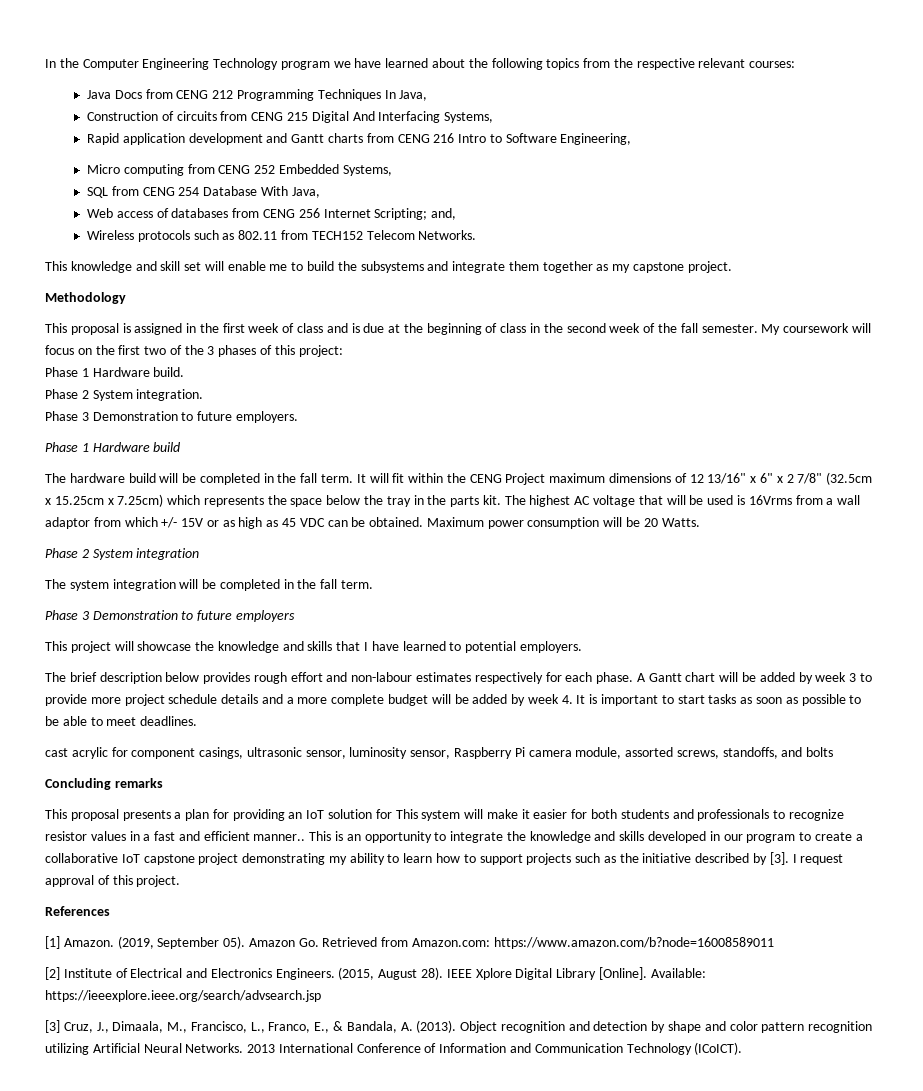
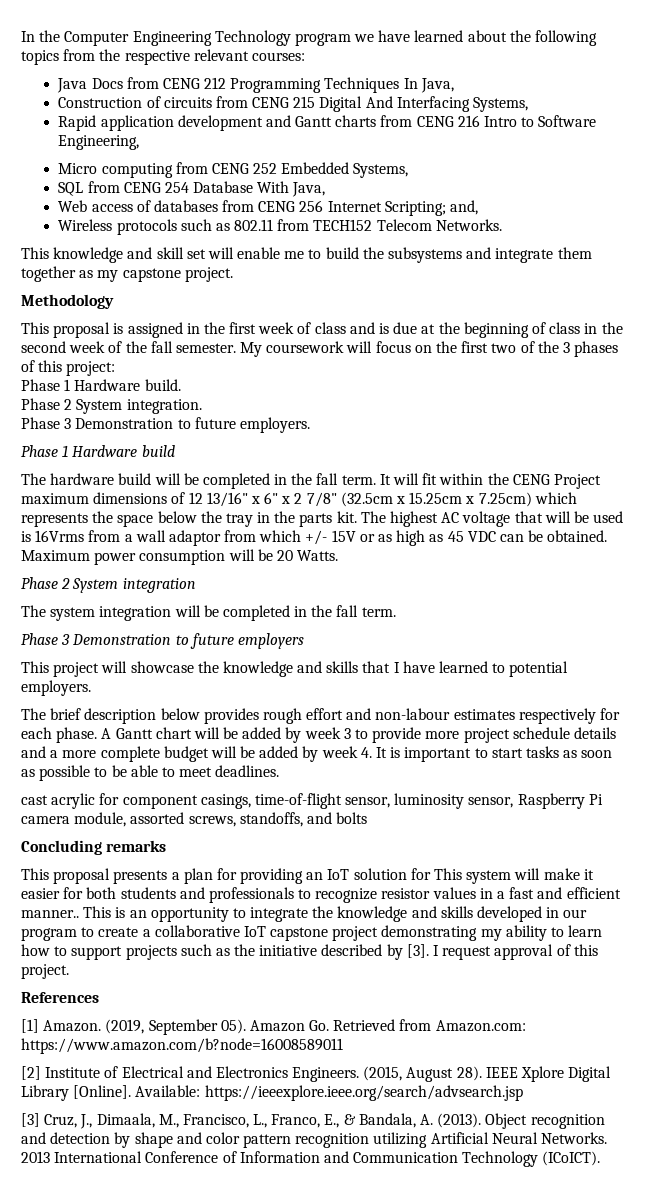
- cast acrylic for component casings, ultrasonic sensor, luminosity sensor, Raspberry Pi camera module, assorted screws, standoffs, and bolts
+ cast acrylic for component casings, time-of-flight sensor, luminosity sensor, Raspberry Pi camera module, assorted screws, standoffs, and bolts

